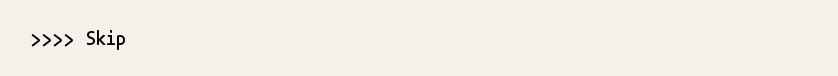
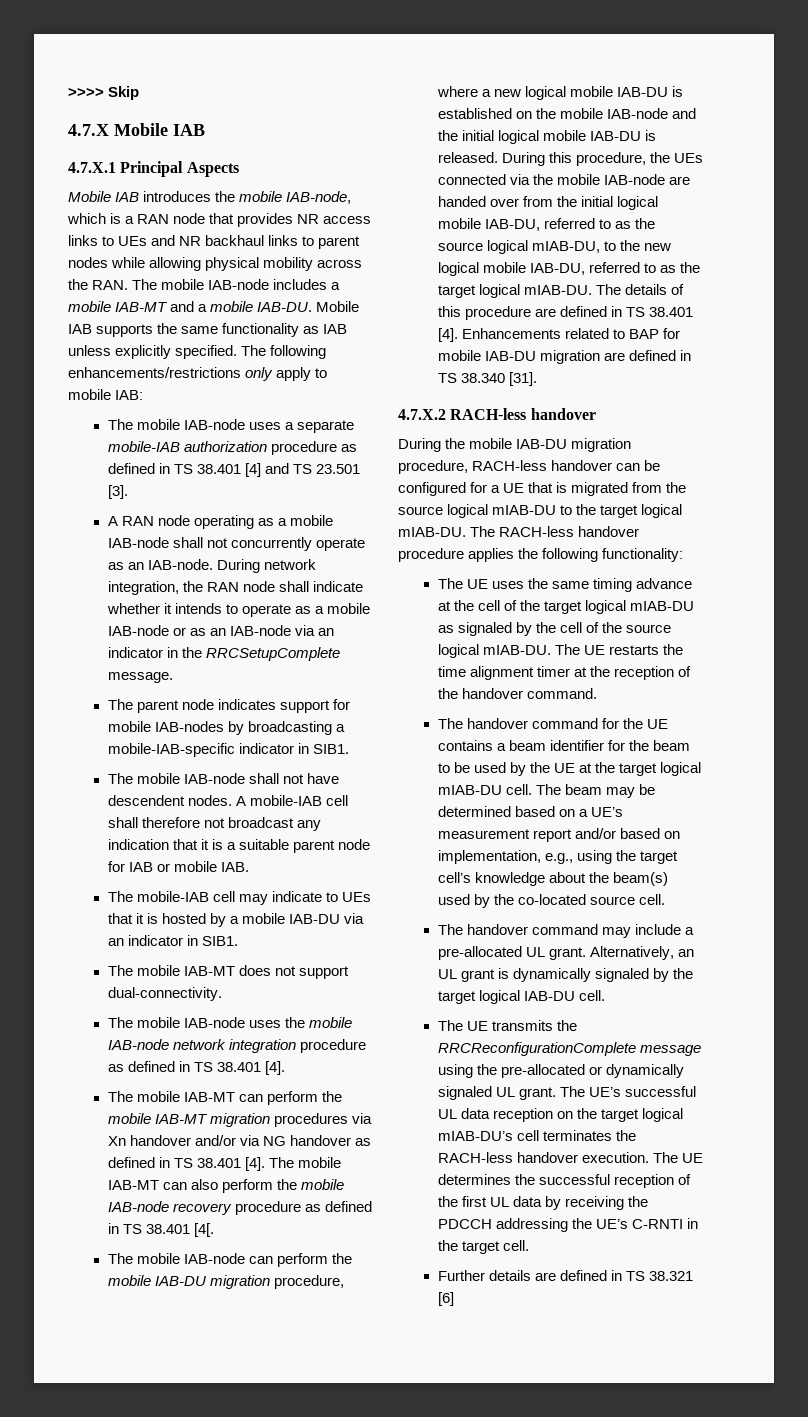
+ 4.7.X Mobile IAB
+ 4.7.X.1 Principal Aspects
+ Mobile IAB introduces the mobile IAB-node, which is a RAN node that provides NR access links to UEs and NR backhaul links to parent nodes while allowing physical mobility across the RAN. The mobile IAB-node includes a mobile IAB-MT and a mobile IAB-DU. Mobile IAB supports the same functionality as IAB unless explicitly specified. The following enhancements/restrictions only apply to mobile IAB:
+ The mobile IAB-node uses a separate mobile-IAB authorization procedure as defined in TS 38.401 [4] and TS 23.501 [3].
+ A RAN node operating as a mobile IAB-node shall not concurrently operate as an IAB-node. During network integration, the RAN node shall indicate whether it intends to operate as a mobile IAB-node or as an IAB-node via an indicator in the RRCSetupComplete message.
+ The parent node indicates support for mobile IAB-nodes by broadcasting a mobile-IAB-specific indicator in SIB1.
+ The mobile IAB-node shall not have descendent nodes. A mobile-IAB cell shall therefore not broadcast any indication that it is a suitable parent node for IAB or mobile IAB.
+ The mobile-IAB cell may indicate to UEs that it is hosted by a mobile IAB-DU via an indicator in SIB1.
+ The mobile IAB-MT does not support dual-connectivity.
+ The mobile IAB-node uses the mobile IAB-node network integration procedure as defined in TS 38.401 [4].
+ The mobile IAB-MT can perform the mobile IAB-MT migration procedures via Xn handover and/or via NG handover as defined in TS 38.401 [4]. The mobile IAB-MT can also perform the mobile IAB-node recovery procedure as defined in TS 38.401 [4[.
+ The mobile IAB-node can perform the mobile IAB-DU migration procedure, where a new logical mobile IAB-DU is established on the mobile IAB-node and the initial logical mobile IAB-DU is released. During this procedure, the UEs connected via the mobile IAB-node are handed over from the initial logical mobile IAB-DU, referred to as the source logical mIAB-DU, to the new logical mobile IAB-DU, referred to as the target logical mIAB-DU. The details of this procedure are defined in TS 38.401 [4]. Enhancements related to BAP for mobile IAB-DU migration are defined in TS 38.340 [31].
+ 4.7.X.2 RACH-less handover
+ During the mobile IAB-DU migration procedure, RACH-less handover can be configured for a UE that is migrated from the source logical mIAB-DU to the target logical mIAB-DU. The RACH-less handover procedure applies the following functionality:
+ The UE uses the same timing advance at the cell of the target logical mIAB-DU as signaled by the cell of the source logical mIAB-DU. The UE restarts the time alignment timer at the reception of the handover command.
+ The handover command for the UE contains a beam identifier for the beam to be used by the UE at the target logical mIAB-DU cell. The beam may be determined based on a UE’s measurement report and/or based on implementation, e.g., using the target cell’s knowledge about the beam(s) used by the co-located source cell.
+ The handover command may include a pre-allocated UL grant. Alternatively, an UL grant is dynamically signaled by the target logical IAB-DU cell.
+ The UE transmits the RRCReconfigurationComplete message using the pre-allocated or dynamically signaled UL grant. The UE’s successful UL data reception on the target logical mIAB-DU’s cell terminates the RACH-less handover execution. The UE determines the successful reception of the first UL data by receiving the PDCCH addressing the UE’s C-RNTI in the target cell.
+ Further details are defined in TS 38.321 [6]

